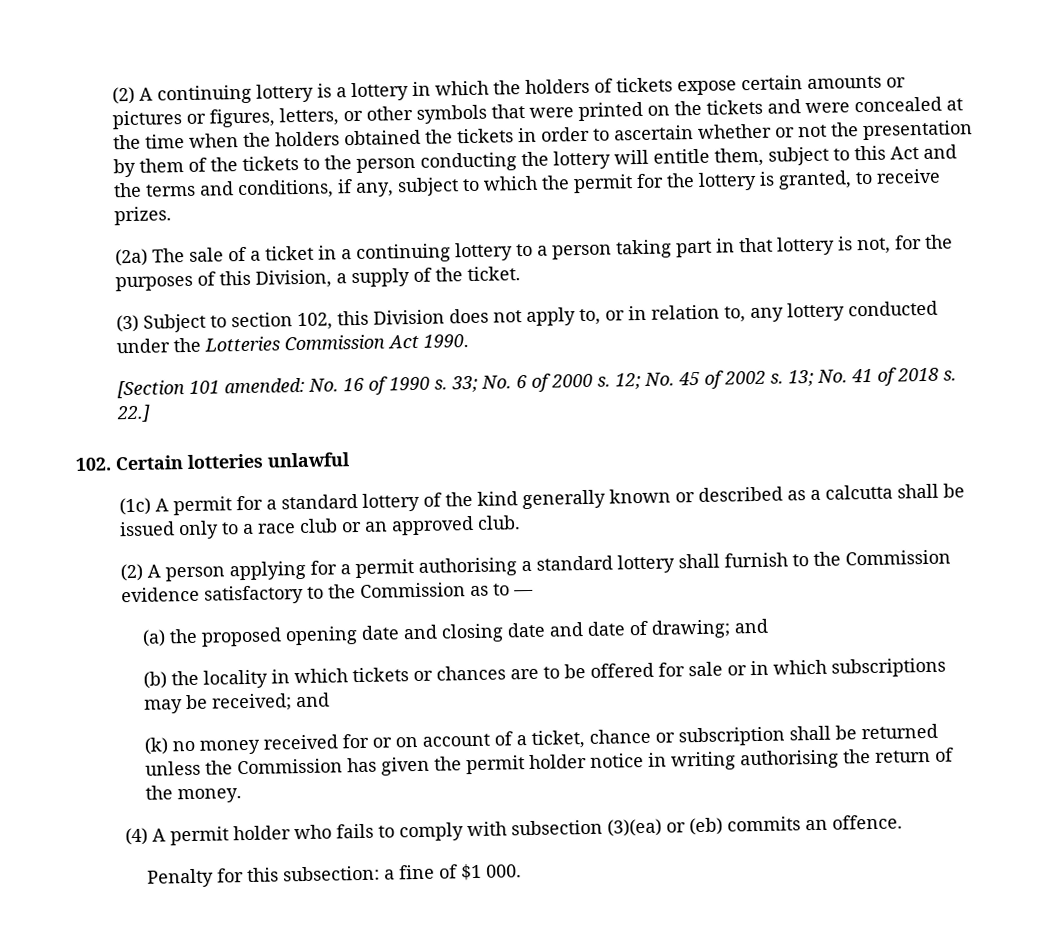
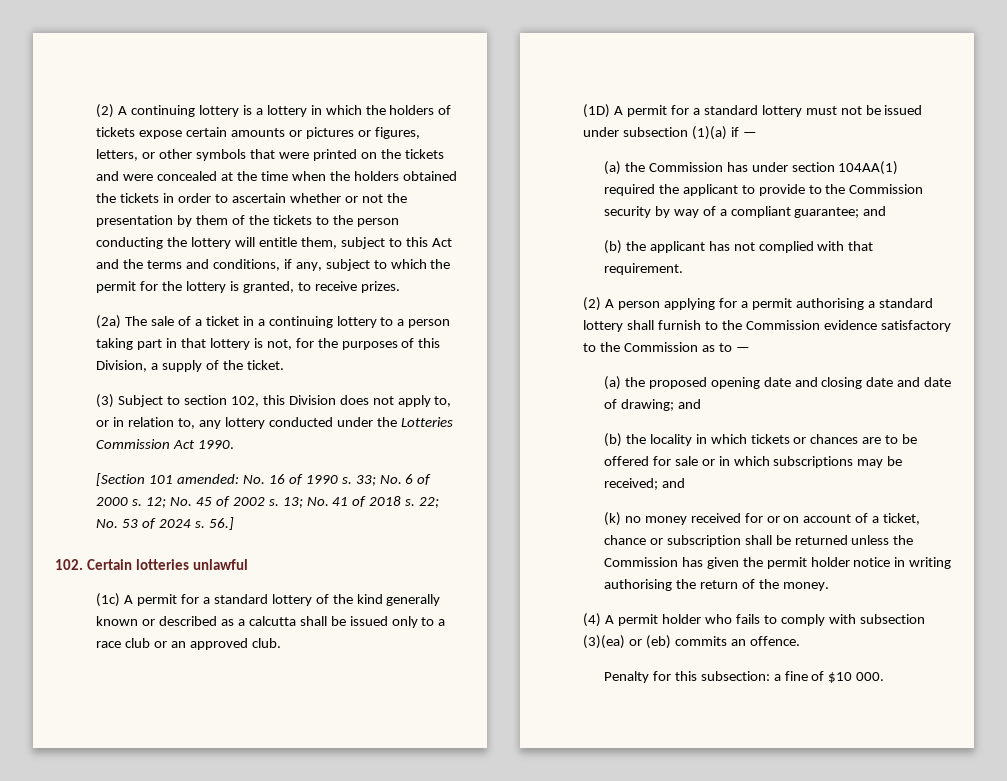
- 22.]
+ 22; No. 53 of 2024 s. 56.]
+ (1D) A permit for a standard lottery must not be issued under subsection (1)(a) if —
+ (a) the Commission has under section 104AA(1) required the applicant to provide to the Commission security by way of a compliant guarantee; and
+ (b) the applicant has not complied with that requirement.
- Penalty for this subsection: a fine of $1 000.
+ Penalty for this subsection: a fine of $10 000.

